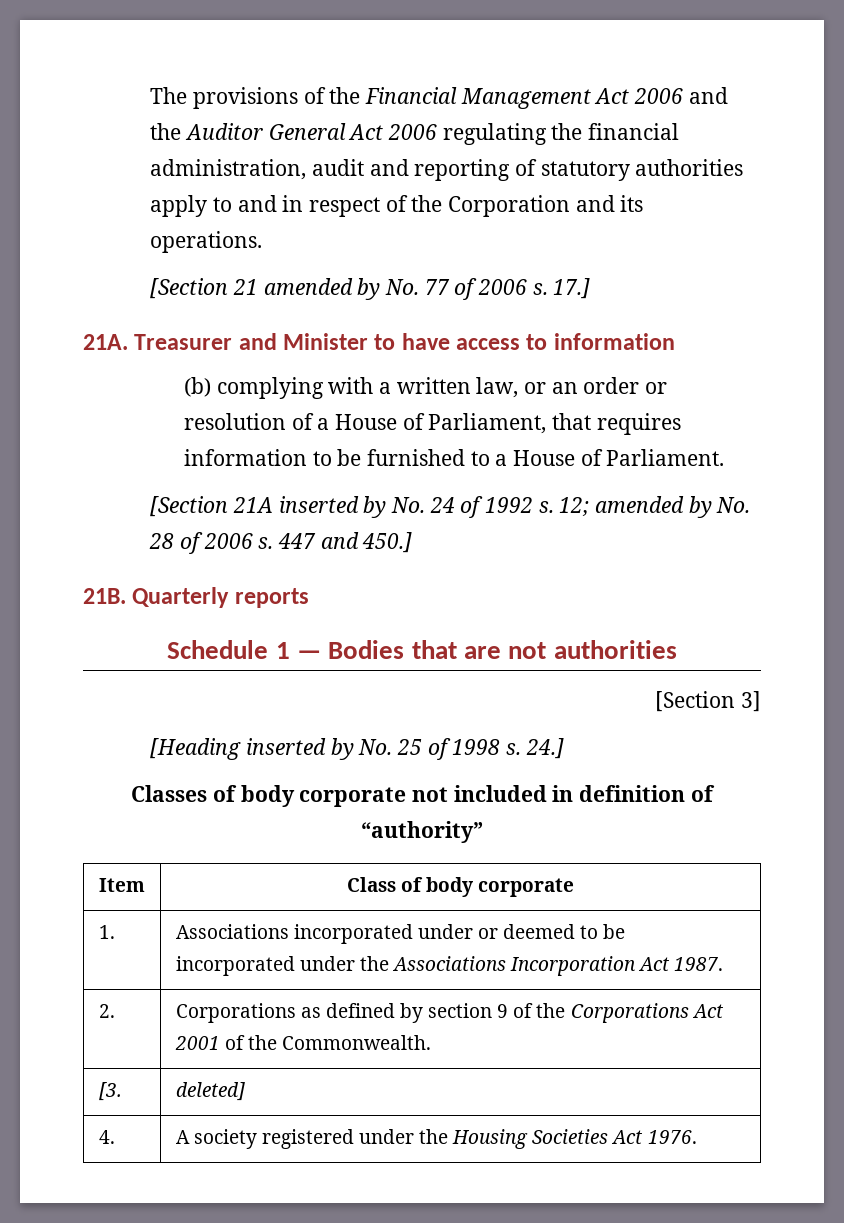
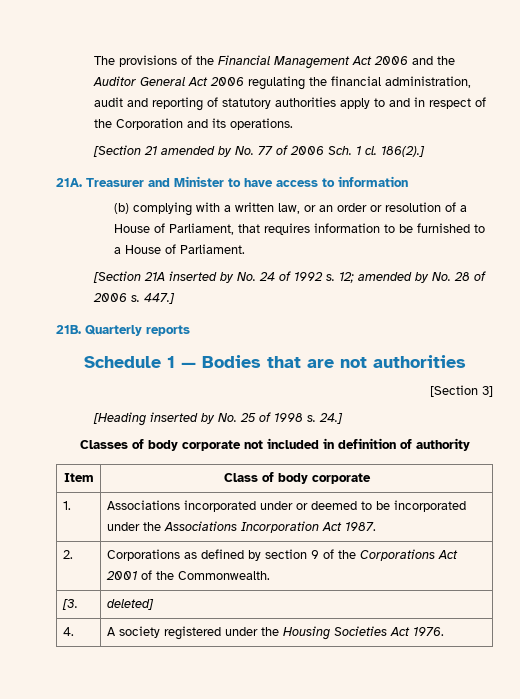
- [Section 21 amended by No. 77 of 2006 s. 17.]
+ [Section 21 amended by No. 77 of 2006 Sch. 1 cl. 186(2).]
- 447 and 450.]
+ 447.]
- Classes of body corporate not included in definition of “authority”
+ Classes of body corporate not included in definition of authority

